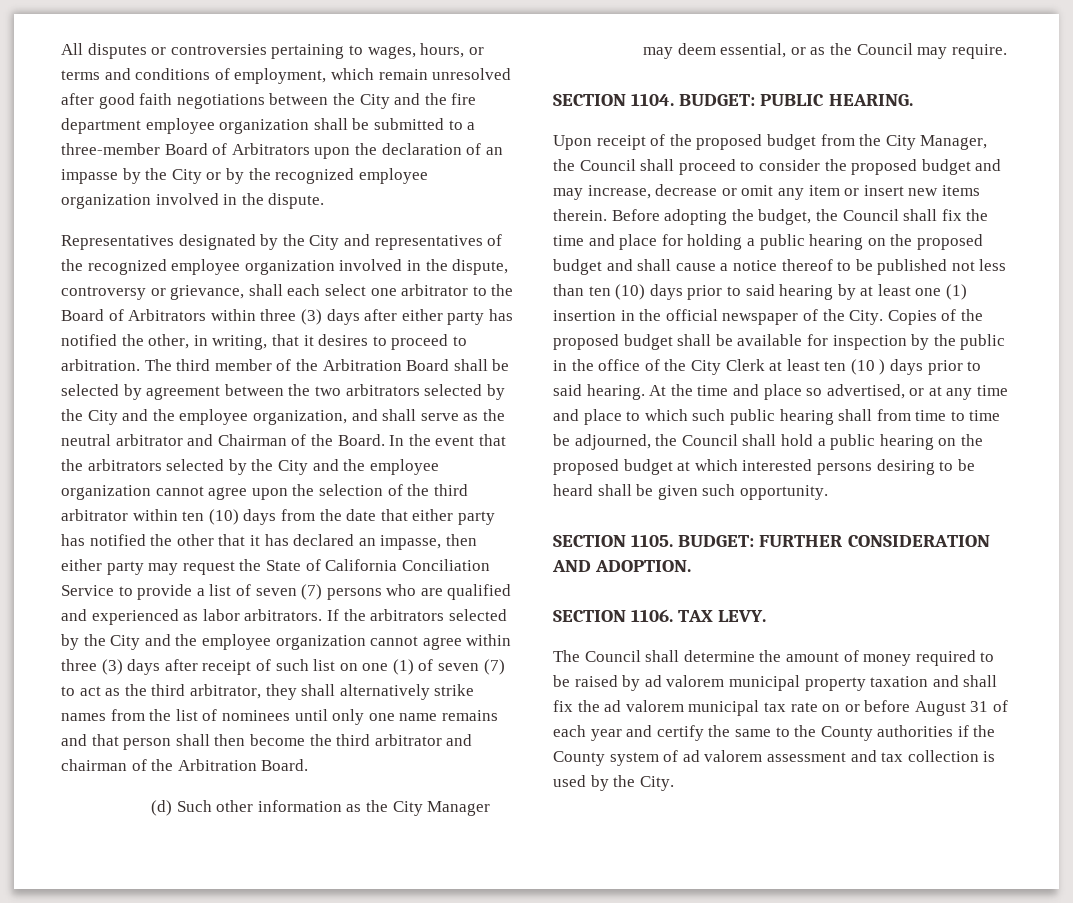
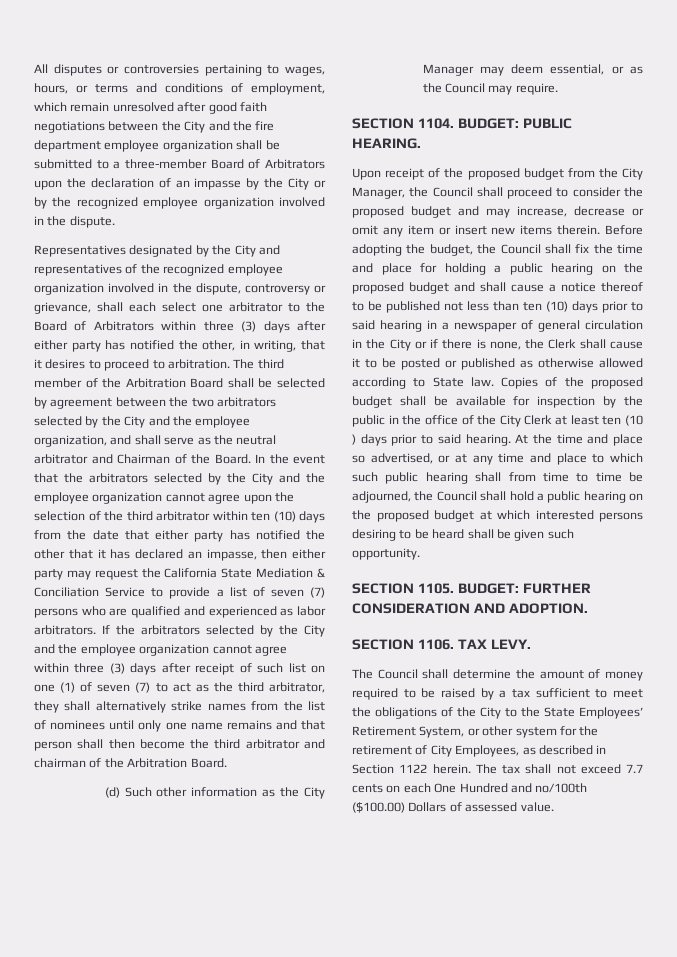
- In the event that the arbitrators selected by the City and the employee organization cannot agree upon the selection of the third arbitrator within ten (10) days from the date that either party has notified the other that it has declared an impasse, then either party may request the State of California Conciliation Service to provide a list of seven (7) persons who are qualified and experienced as labor arbitrators.
+ In the event that the arbitrators selected by the City and the employee organization cannot agree upon the selection of the third arbitrator within ten (10) days from the date that either party has notified the other that it has declared an impasse, then either party may request the California State Mediation & Conciliation Service to provide a list of seven (7) persons who are qualified and experienced as labor arbitrators.
- Before adopting the budget, the Council shall fix the time and place for holding a public hearing on the proposed budget and shall cause a notice thereof to be published not less than ten (10) days prior to said hearing by at least one (1) insertion in the official newspaper of the City.
+ Before adopting the budget, the Council shall fix the time and place for holding a public hearing on the proposed budget and shall cause a notice thereof to be published not less than ten (10) days prior to said hearing in a newspaper of general circulation in the City or if there is none, the Clerk shall cause it to be posted or published as otherwise allowed according to State law.
- The Council shall determine the amount of money required to be raised by ad valorem municipal property taxation and shall fix the ad valorem municipal tax rate on or before August 31 of each year and certify the same to the County authorities if the County system of ad valorem assessment and tax collection is used by the City.
+ The Council shall determine the amount of money required to be raised by a tax sufficient to meet the obligations of the City to the State Employees’ Retirement System, or other system for the retirement of City Employees, as described in Section 1122 herein. The tax shall not exceed 7.7 cents on each One Hundred and no/100th ($100.00) Dollars of assessed value.

